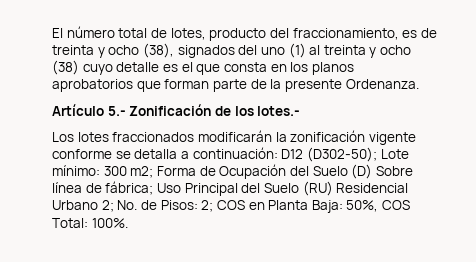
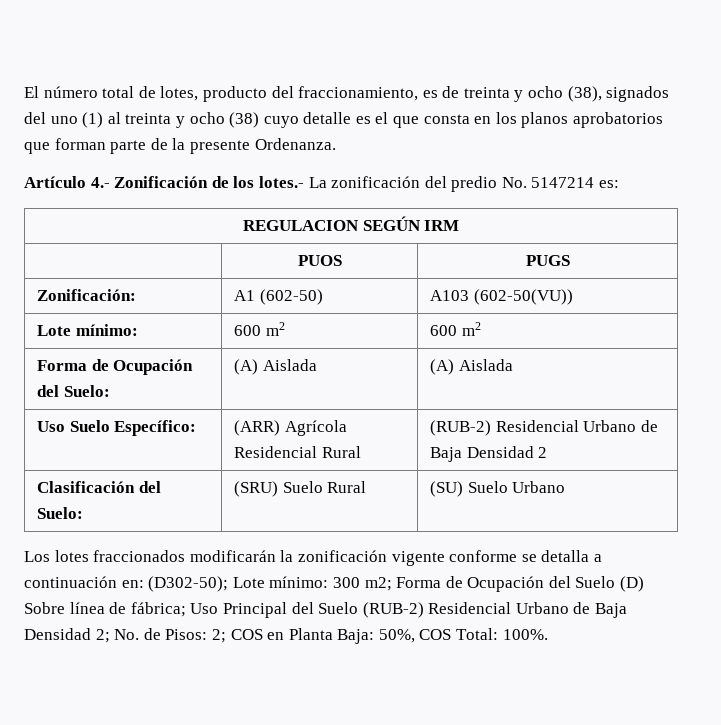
- Artículo 5.- Zonificación de los lotes.-
+ Artículo 4.- Zonificación de los lotes.- La zonificación del predio No. 5147214 es:
+ REGULACION SEGÚN IRM
+ | PUOS | PUGS
+ Zonificación: | A1 (602-50) | A103 (602-50(VU))
+ Lote mínimo: | 600 m2 | 600 m2
+ Forma de Ocupación del Suelo: | (A) Aislada | (A) Aislada
+ Uso Suelo Específico: | (ARR) Agrícola Residencial Rural | (RUB-2) Residencial Urbano de Baja Densidad 2
+ Clasificación del Suelo: | (SRU) Suelo Rural | (SU) Suelo Urbano
- Los lotes fraccionados modificarán la zonificación vigente conforme se detalla a continuación: D12 (D302-50); Lote mínimo: 300 m2; Forma de Ocupación del Suelo (D) Sobre línea de fábrica; Uso Principal del Suelo (RU) Residencial Urbano 2; No. de Pisos: 2; COS en Planta Baja: 50%, COS Total: 100%.
+ Los lotes fraccionados modificarán la zonificación vigente conforme se detalla a continuación en: (D302-50); Lote mínimo: 300 m2; Forma de Ocupación del Suelo (D) Sobre línea de fábrica; Uso Principal del Suelo (RUB-2) Residencial Urbano de Baja Densidad 2; No. de Pisos: 2; COS en Planta Baja: 50%, COS Total: 100%.

